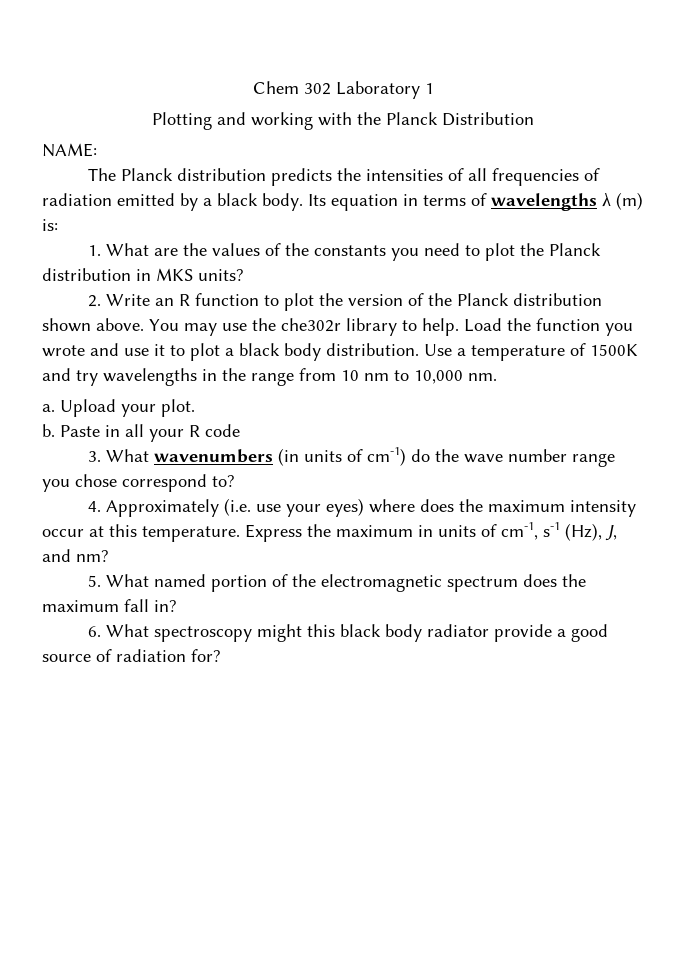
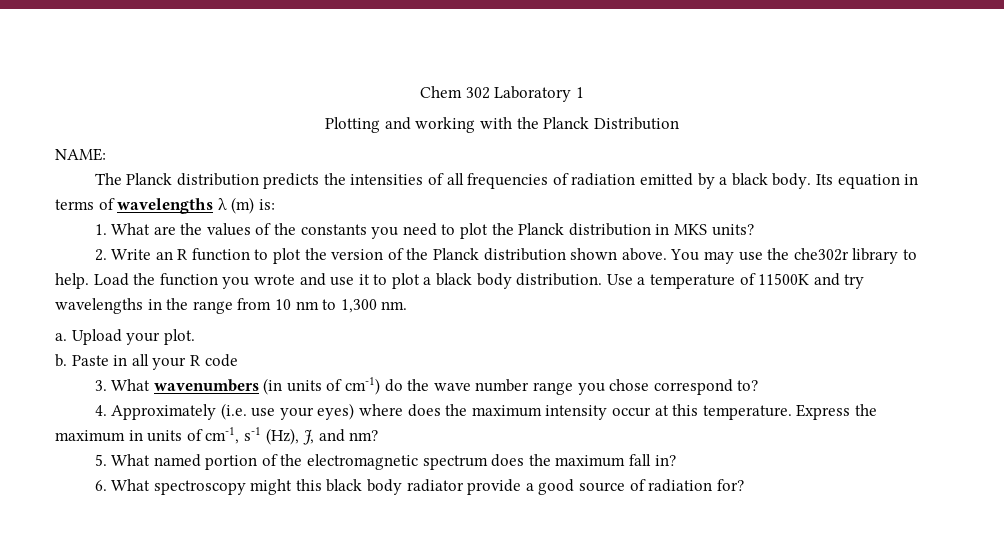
- Use a temperature of 1500K and try wavelengths in the range from 10 nm to 10,000 nm.
+ Use a temperature of 11500K and try wavelengths in the range from 10 nm to 1,300 nm.

